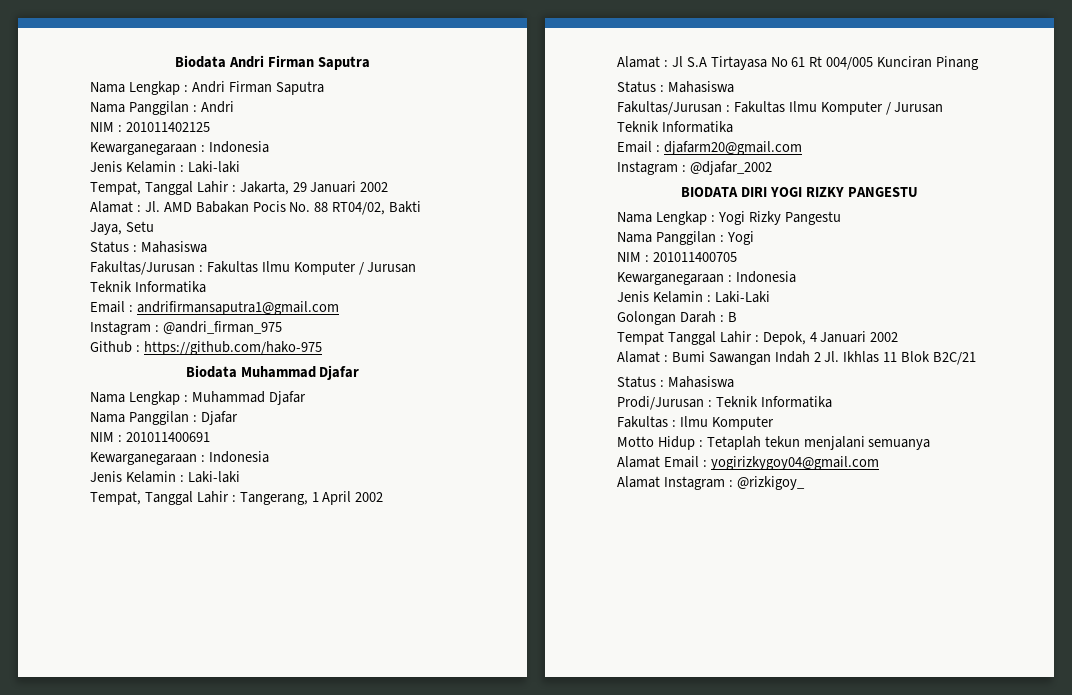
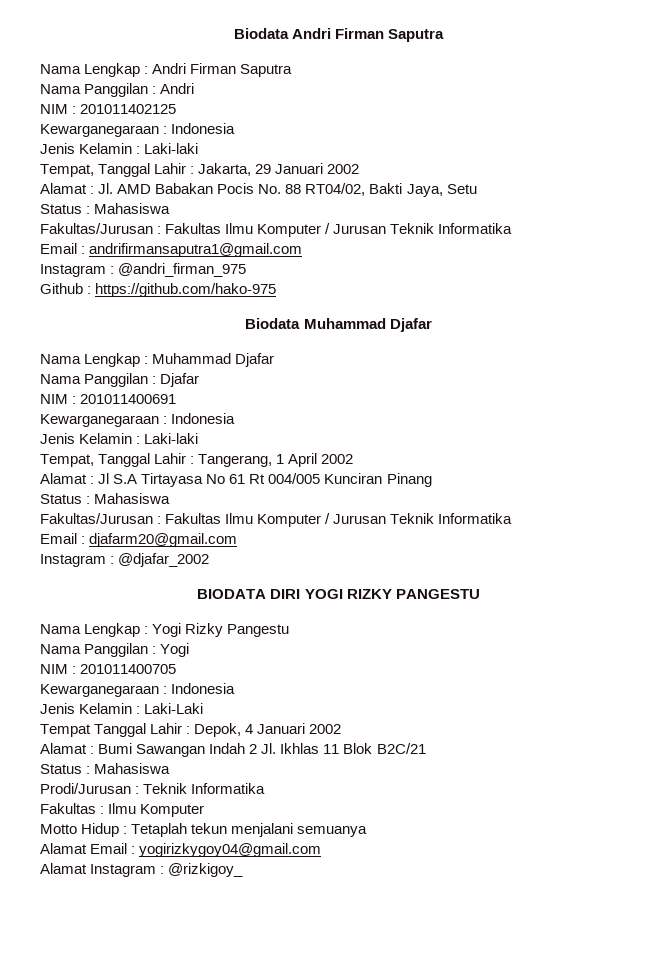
- Golongan Darah : B

